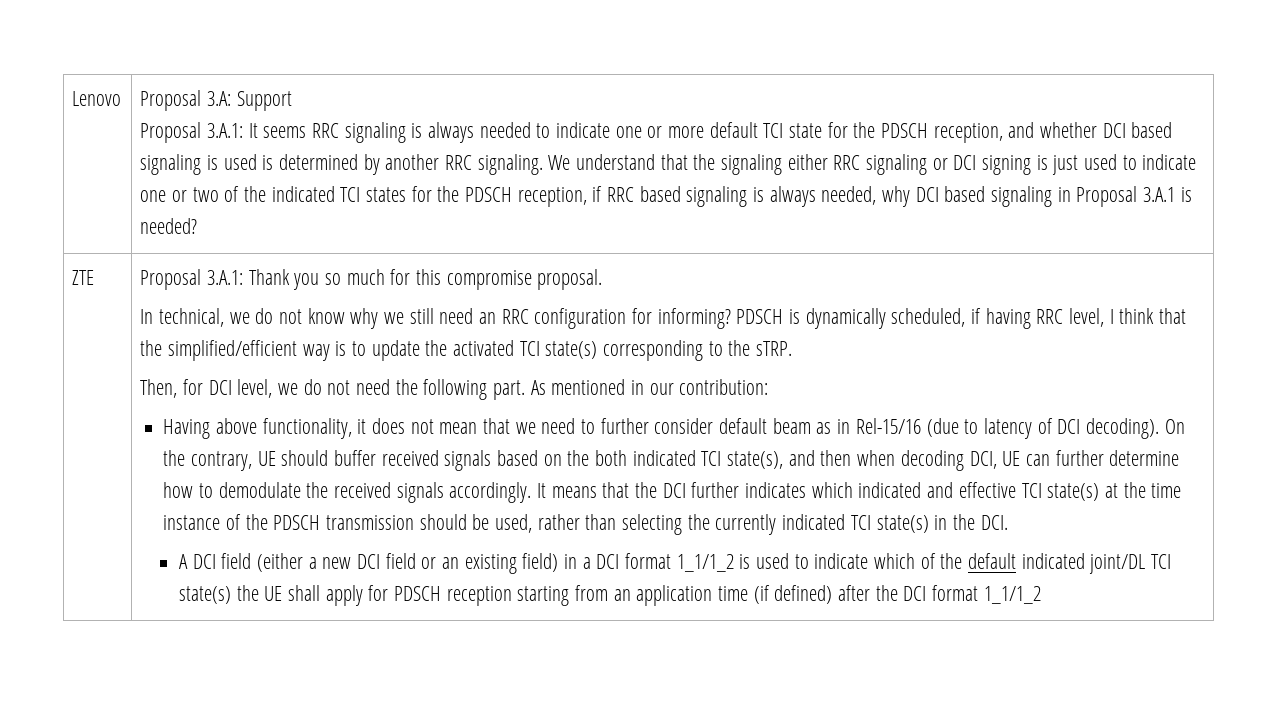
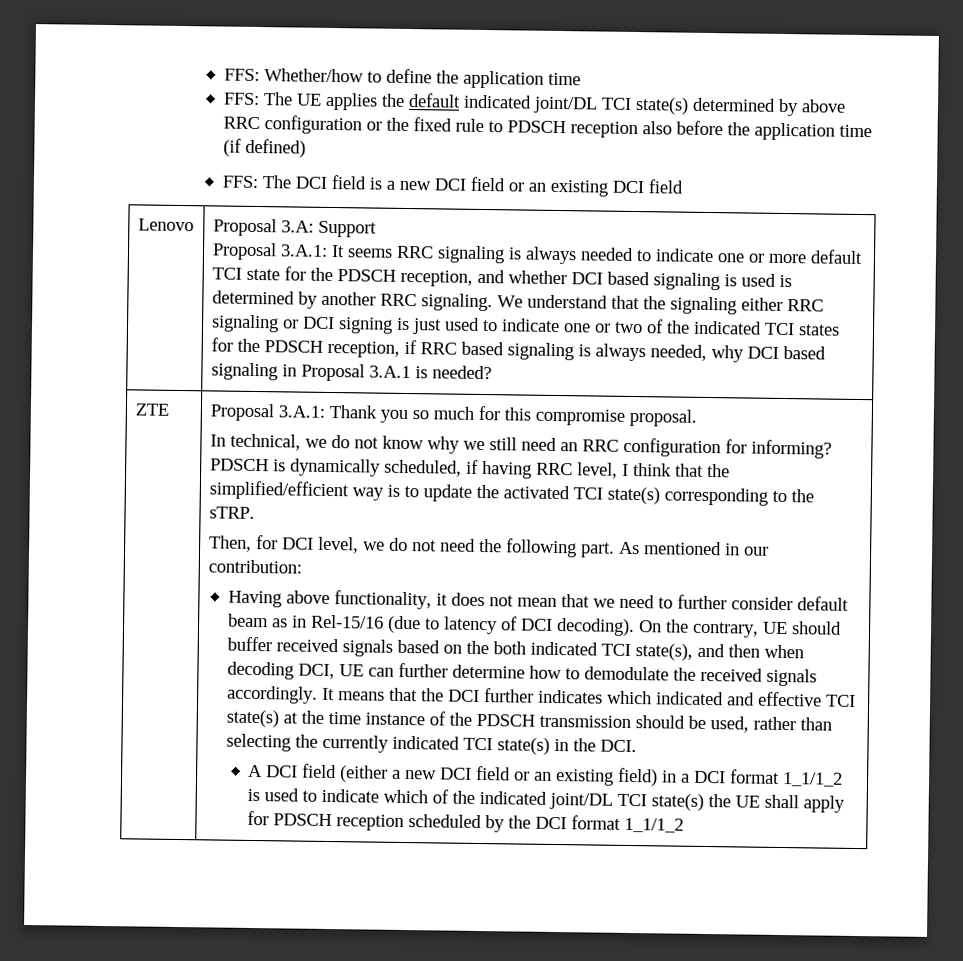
+ FFS: Whether/how to define the application time
+ FFS: The UE applies the default indicated joint/DL TCI state(s) determined by above RRC configuration or the fixed rule to PDSCH reception also before the application time (if defined)
+ FFS: The DCI field is a new DCI field or an existing DCI field
- A DCI field (either a new DCI field or an existing field) in a DCI format 1_1/1_2 is used to indicate which of the default indicated joint/DL TCI state(s) the UE shall apply for PDSCH reception starting from an application time (if defined) after the DCI format 1_1/1_2
+ A DCI field (either a new DCI field or an existing field) in a DCI format 1_1/1_2 is used to indicate which of the indicated joint/DL TCI state(s) the UE shall apply for PDSCH reception scheduled by the DCI format 1_1/1_2

